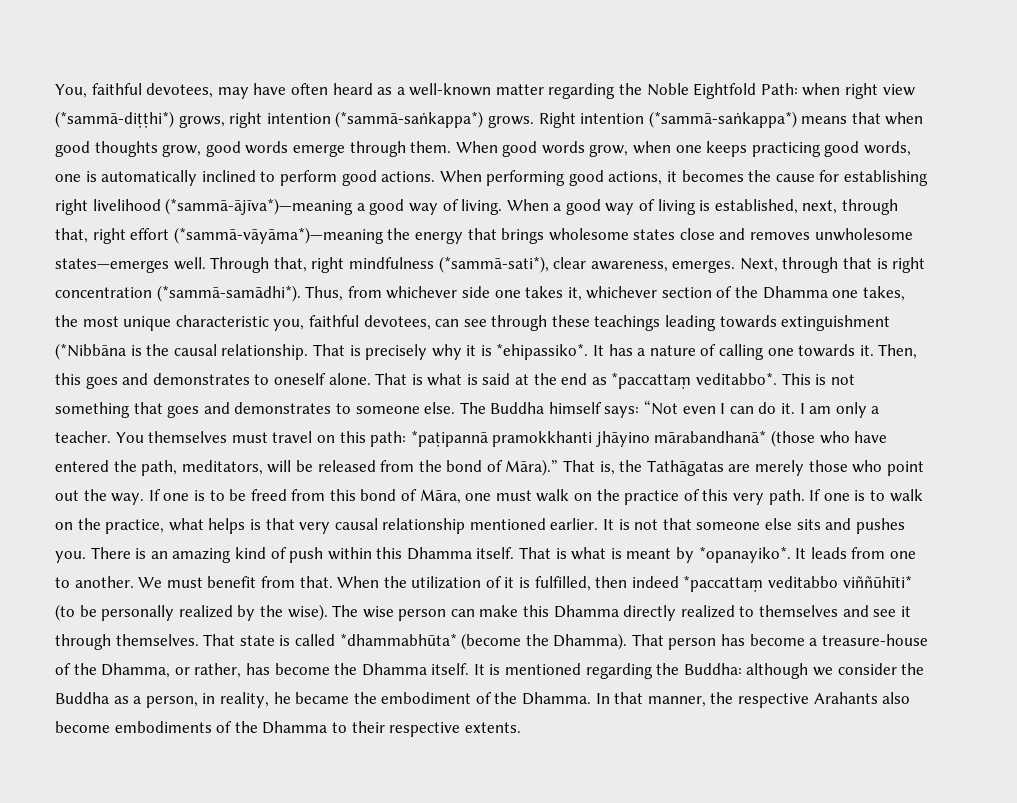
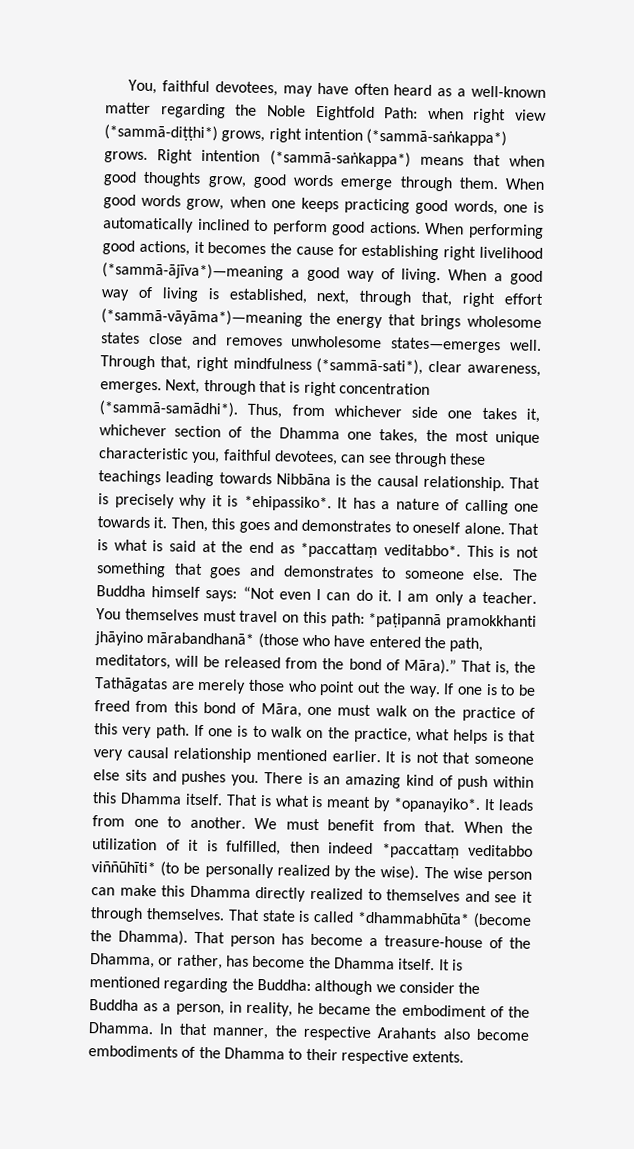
- Thus, from whichever side one takes it, whichever section of the Dhamma one takes, the most unique characteristic you, faithful devotees, can see through these teachings leading towards extinguishment (*Nibbāna is the causal relationship.
+ Thus, from whichever side one takes it, whichever section of the Dhamma one takes, the most unique characteristic you, faithful devotees, can see through these teachings leading towards Nibbāna is the causal relationship.

